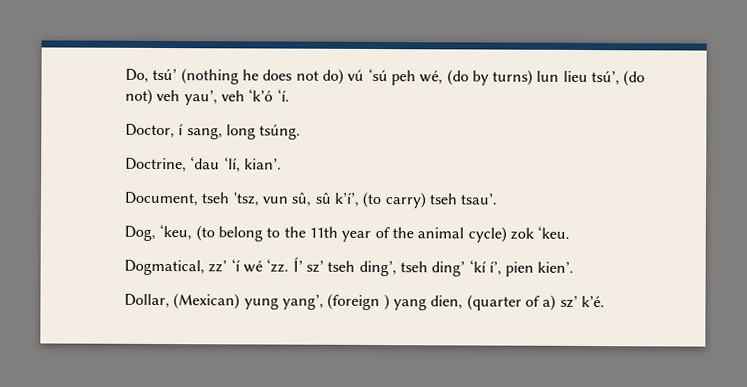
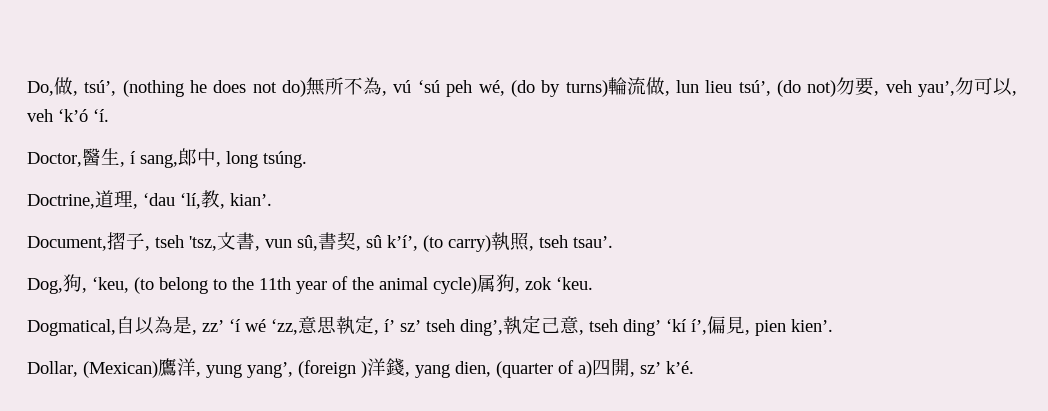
- Do, tsú’ (nothing he does not do) vú ‘sú peh wé, (do by turns) lun lieu tsú’, (do not) veh yau’, veh ‘k’ó ‘í.
- Doctor, í sang, long tsúng.
+ Do,做, tsú’, (nothing he does not do)無所不為, vú ‘sú peh wé, (do by turns)輪流做, lun lieu tsú’, (do not)勿要, veh yau’,勿可以, veh ‘k’ó ‘í.
+ Doctor,醫生, í sang,郎中, long tsúng.
- Doctrine, ‘dau ‘lí, kian’.
+ Doctrine,道理, ‘dau ‘lí,教, kian’.
- Document, tseh 'tsz, vun sû, sû k’í’, (to carry) tseh tsau’.
+ Document,摺子, tseh 'tsz,文書, vun sû,書契, sû k’í’, (to carry)執照, tseh tsau’.
- Dog, ‘keu, (to belong to the 11th year of the animal cycle) zok ‘keu.
+ Dog,狗, ‘keu, (to belong to the 11th year of the animal cycle)属狗, zok ‘keu.
- Dogmatical, zz’ ‘í wé ‘zz. Í’ sz’ tseh ding’, tseh ding’ ‘kí í’, pien kien’.
+ Dogmatical,自以為是, zz’ ‘í wé ‘zz,意思執定, í’ sz’ tseh ding’,執定己意, tseh ding’ ‘kí í’,偏見, pien kien’.
- Dollar, (Mexican) yung yang’, (foreign ) yang dien, (quarter of a) sz’ k’é.
+ Dollar, (Mexican)鷹洋, yung yang’, (foreign )洋錢, yang dien, (quarter of a)四開, sz’ k’é.

